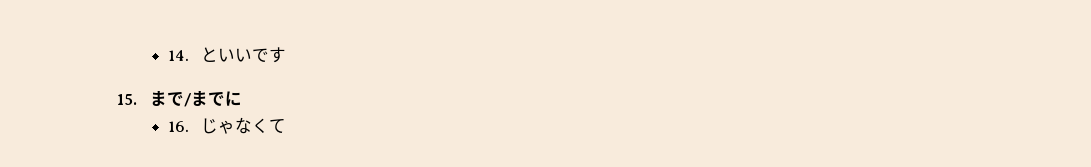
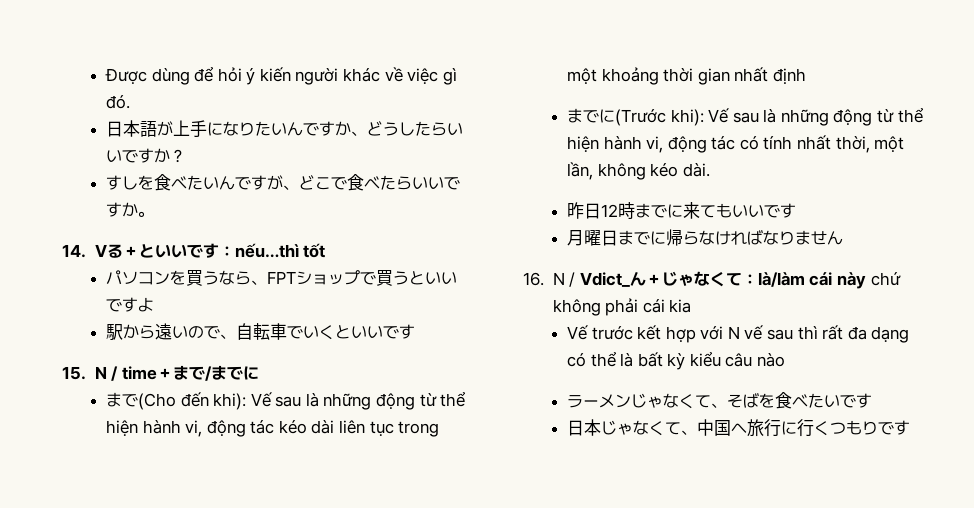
- 14.といいです
+ Được dùng để hỏi ý kiến người khác về việc gì đó.
+ 日本語が上手になりたいんですか、どうしたらいいですか？
+ すしを食べたいんですが、どこで食べたらいいですか。
+ 14. Vる＋といいです：nếu…thì tốt
+ パソコンを買うなら、FPTショップで買うといいですよ
+ 駅から遠いので、自転車でいくといいです
- 15.まで/までに
+ 15. N / time＋まで/までに
- 16.じゃなくて
+ まで(Cho đến khi): Vế sau là những động từ thể hiện hành vi, động tác kéo dài liên tục trong một khoảng thời gian nhất định
+ までに(Trước khi): Vế sau là những động từ thể hiện hành vi, động tác có tính nhất thời, một lần, không kéo dài.
+ 昨日12時までに来てもいいです
+ 月曜日までに帰らなければなりません
+ 16. N / Vdict_ん＋じゃなくて：là/làm cái này chứ không phải cái kia
+ Vế trước kết hợp với N vế sau thì rất đa dạng có thể là bất kỳ kiểu câu nào
+ ラーメンじゃなくて、そばを食べたいです
+ 日本じゃなくて、中国へ旅行に行くつもりです

